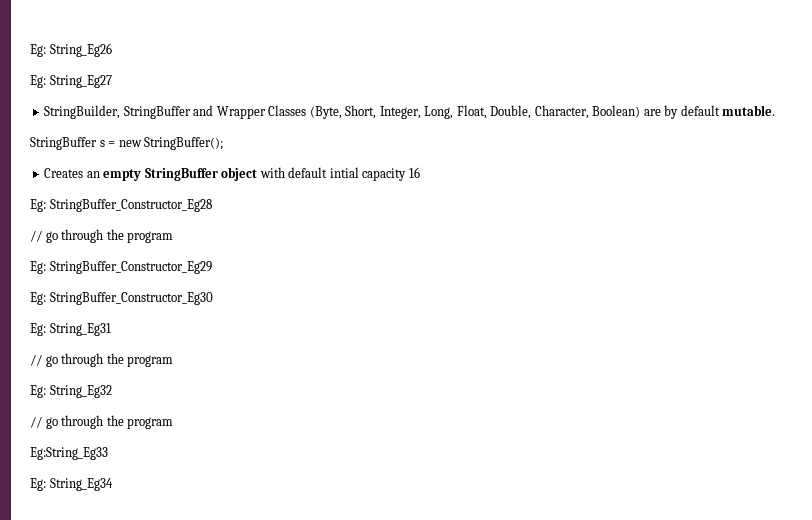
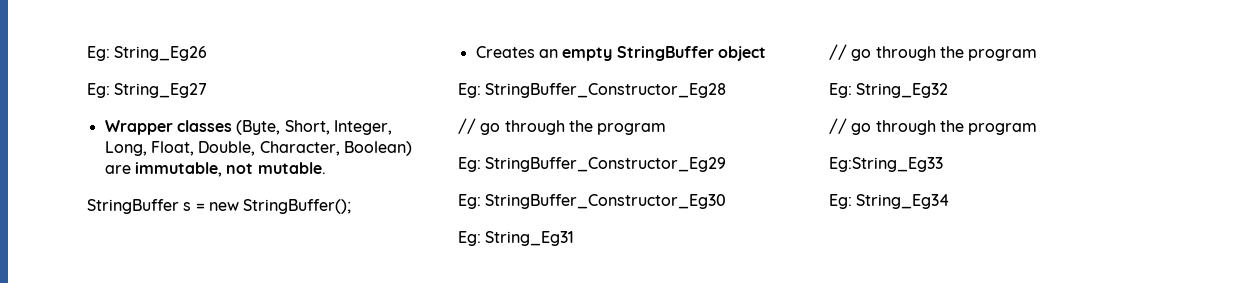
- StringBuilder, StringBuffer and Wrapper Classes (Byte, Short, Integer, Long, Float, Double, Character, Boolean) are by default mutable.
+ Wrapper classes (Byte, Short, Integer, Long, Float, Double, Character, Boolean) are immutable, not mutable.
- Creates an empty StringBuffer object with default intial capacity 16
+ Creates an empty StringBuffer object

